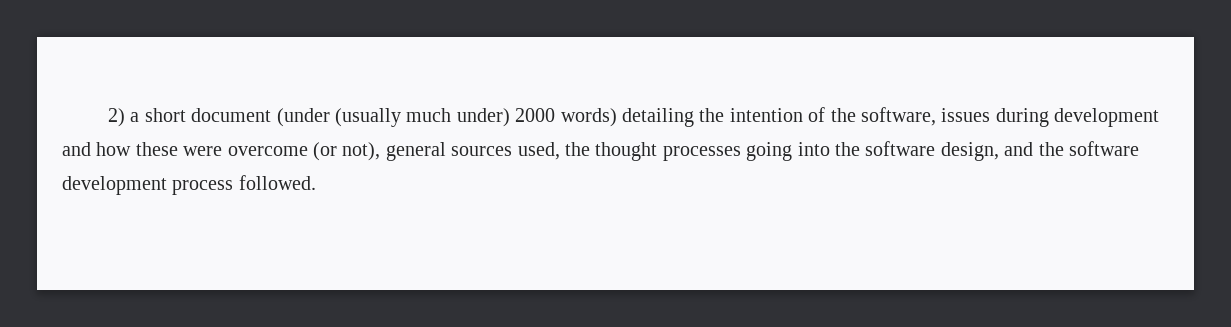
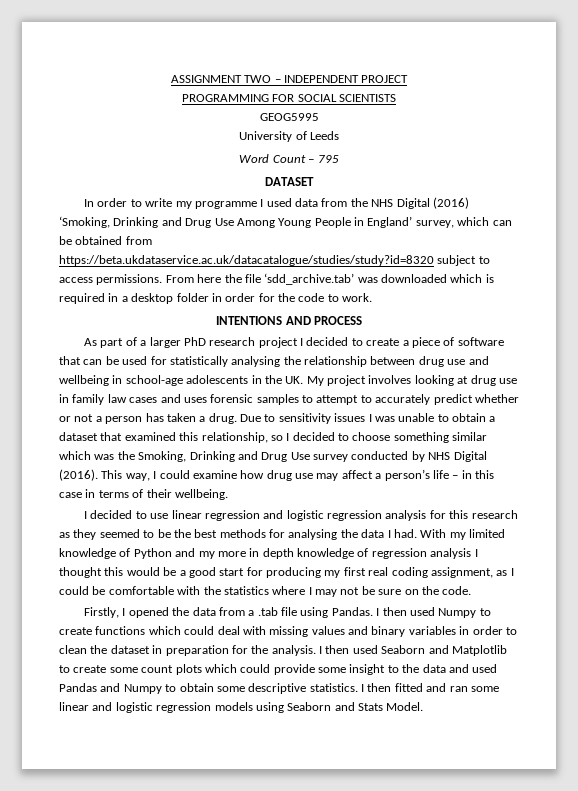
- 2) a short document (under (usually much under) 2000 words) detailing the intention of the software, issues during development and how these were overcome (or not), general sources used, the thought processes going into the software design, and the software development process followed.
+ ASSIGNMENT TWO – INDEPENDENT PROJECT
+ PROGRAMMING FOR SOCIAL SCIENTISTS
+ GEOG5995
+ University of Leeds
+ Word Count – 795
+ DATASET
+ In order to write my programme I used data from the NHS Digital (2016) ‘Smoking, Drinking and Drug Use Among Young People in England’ survey, which can be obtained from https://beta.ukdataservice.ac.uk/datacatalogue/studies/study?id=8320 subject to access permissions. From here the file ‘sdd_archive.tab’ was downloaded which is required in a desktop folder in order for the code to work.
+ INTENTIONS AND PROCESS
+ As part of a larger PhD research project I decided to create a piece of software that can be used for statistically analysing the relationship between drug use and wellbeing in school-age adolescents in the UK. My project involves looking at drug use in family law cases and uses forensic samples to attempt to accurately predict whether or not a person has taken a drug. Due to sensitivity issues I was unable to obtain a dataset that examined this relationship, so I decided to choose something similar which was the Smoking, Drinking and Drug Use survey conducted by NHS Digital (2016). This way, I could examine how drug use may affect a person’s life – in this case in terms of their wellbeing.
+ I decided to use linear regression and logistic regression analysis for this research as they seemed to be the best methods for analysing the data I had. With my limited knowledge of Python and my more in depth knowledge of regression analysis I thought this would be a good start for producing my first real coding assignment, as I could be comfortable with the statistics where I may not be sure on the code.
+ Firstly, I opened the data from a .tab file using Pandas. I then used Numpy to create functions which could deal with missing values and binary variables in order to clean the dataset in preparation for the analysis. I then used Seaborn and Matplotlib to create some count plots which could provide some insight to the data and used Pandas and Numpy to obtain some descriptive statistics. I then fitted and ran some linear and logistic regression models using Seaborn and Stats Model.

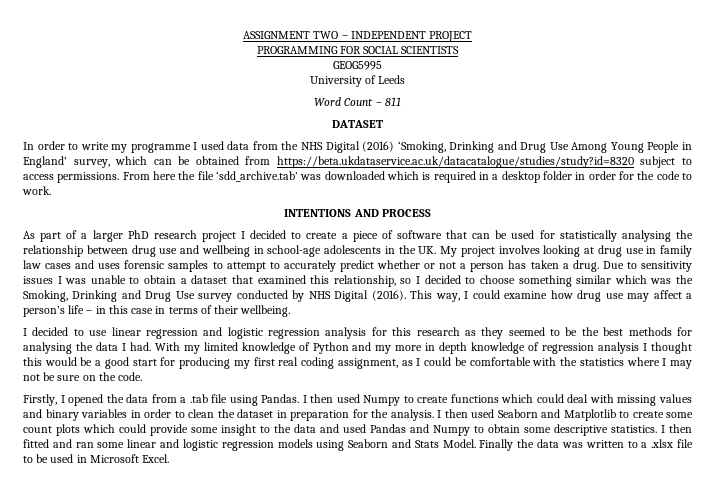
- Word Count – 795
+ Word Count – 811
+ Finally the data was written to a .xlsx file to be used in Microsoft Excel.

